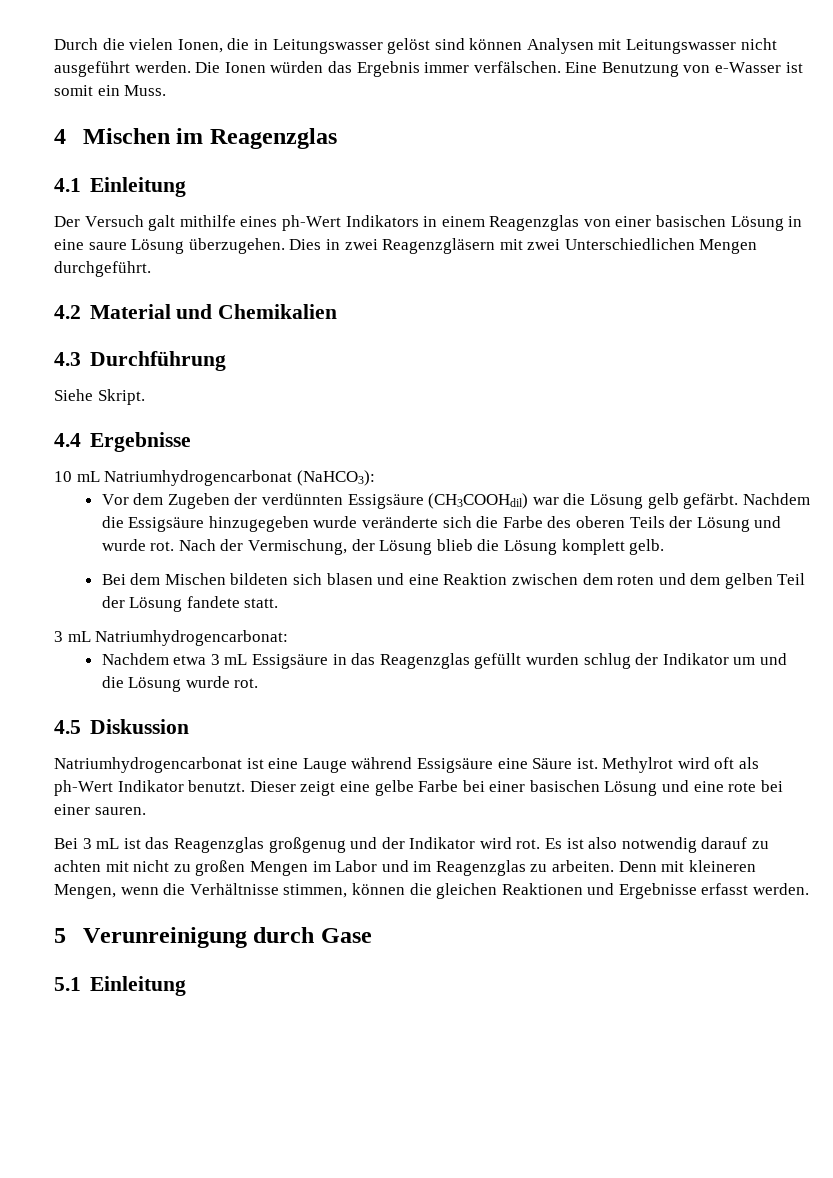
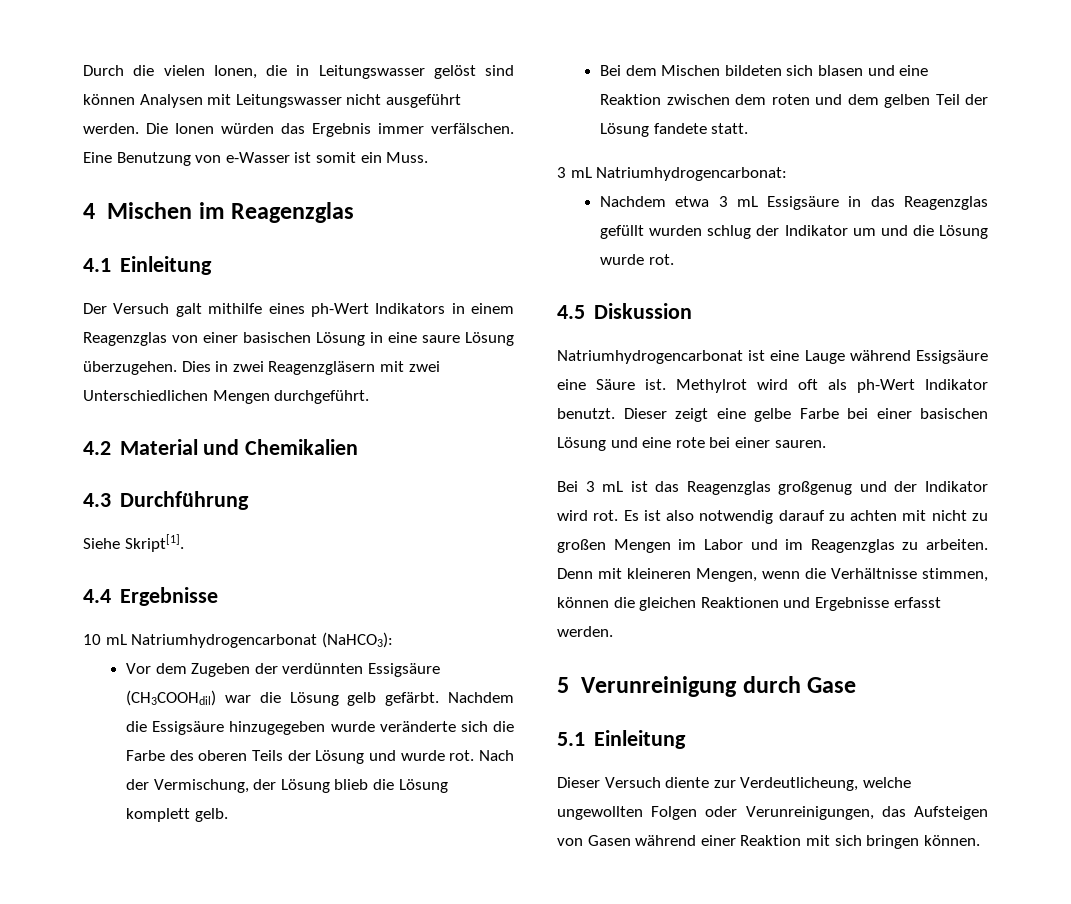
- Siehe Skript.
+ Siehe Skript[1].
+ Dieser Versuch diente zur Verdeutlicheung, welche ungewollten Folgen oder Verunreinigungen, das Aufsteigen von Gasen während einer Reaktion mit sich bringen können.

